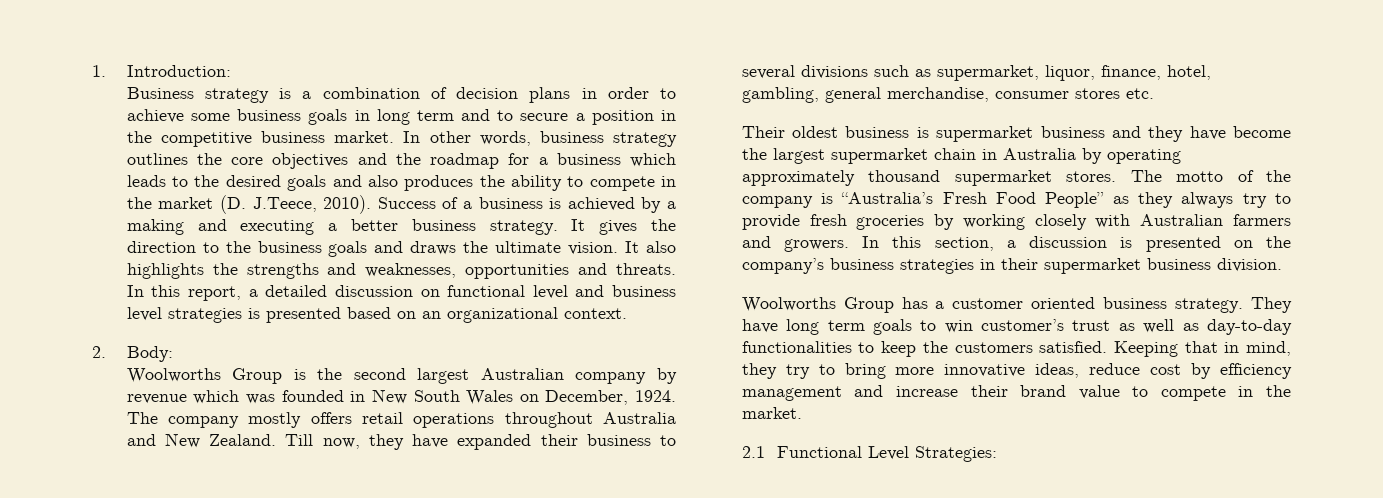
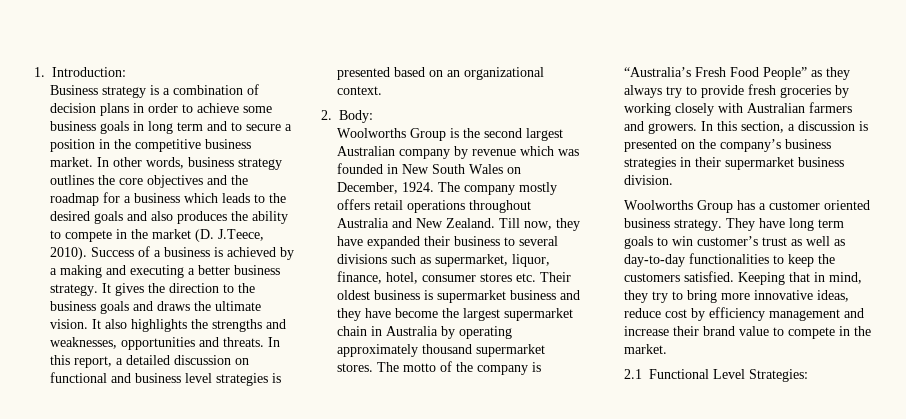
- In this report, a detailed discussion on functional level and business level strategies is presented based on an organizational context.
+ In this report, a detailed discussion on functional and business level strategies is presented based on an organizational context.
- Till now, they have expanded their business to several divisions such as supermarket, liquor, finance, hotel, gambling, general merchandise, consumer stores etc.
- Their oldest business is supermarket business and they have become the largest supermarket chain in Australia by operating approximately thousand supermarket stores.
+ Till now, they have expanded their business to several divisions such as supermarket, liquor, finance, hotel, consumer stores etc. Their oldest business is supermarket business and they have become the largest supermarket chain in Australia by operating approximately thousand supermarket stores.

